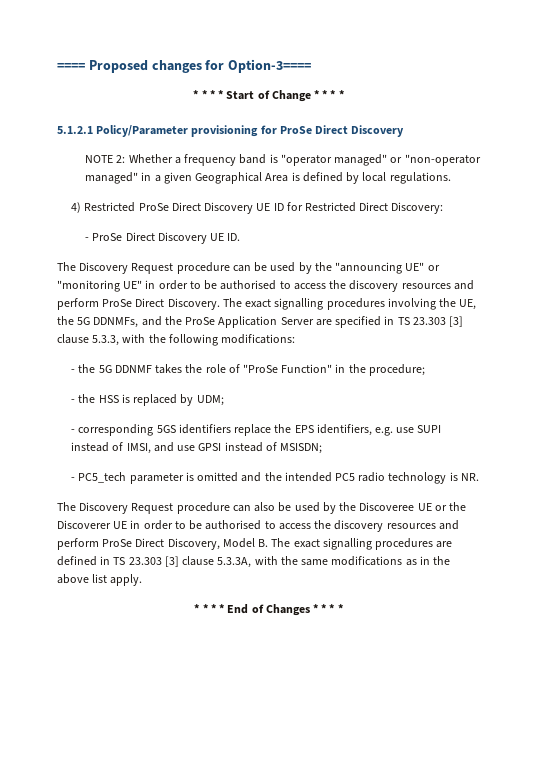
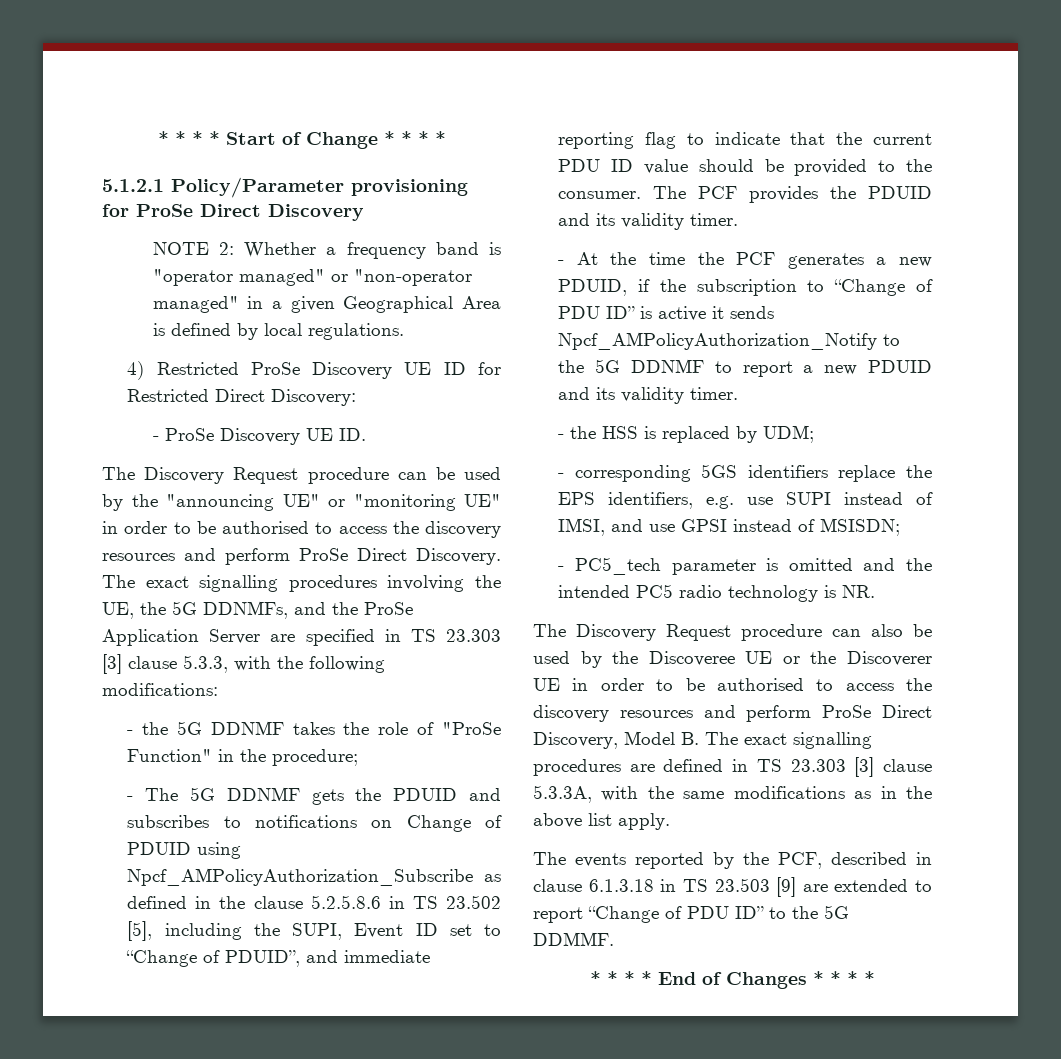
- ==== Proposed changes for Option-3====
- 4) Restricted ProSe Direct Discovery UE ID for Restricted Direct Discovery:
+ 4) Restricted ProSe Discovery UE ID for Restricted Direct Discovery:
- - ProSe Direct Discovery UE ID.
+ - ProSe Discovery UE ID.
+ - The 5G DDNMF gets the PDUID and subscribes to notifications on Change of PDUID using Npcf_AMPolicyAuthorization_Subscribe as defined in the clause 5.2.5.8.6 in TS 23.502 [5], including the SUPI, Event ID set to “Change of PDUID”, and immediate reporting flag to indicate that the current PDU ID value should be provided to the consumer. The PCF provides the PDUID and its validity timer.
+ - At the time the PCF generates a new PDUID, if the subscription to “Change of PDU ID” is active it sends Npcf_AMPolicyAuthorization_Notify to the 5G DDNMF to report a new PDUID and its validity timer.
+ The events reported by the PCF, described in clause 6.1.3.18 in TS 23.503 [9] are extended to report “Change of PDU ID” to the 5G DDMMF.

